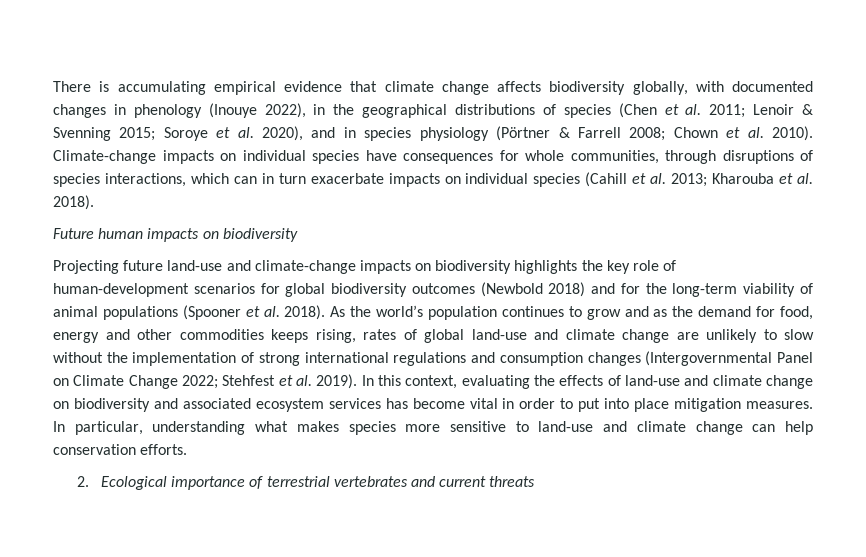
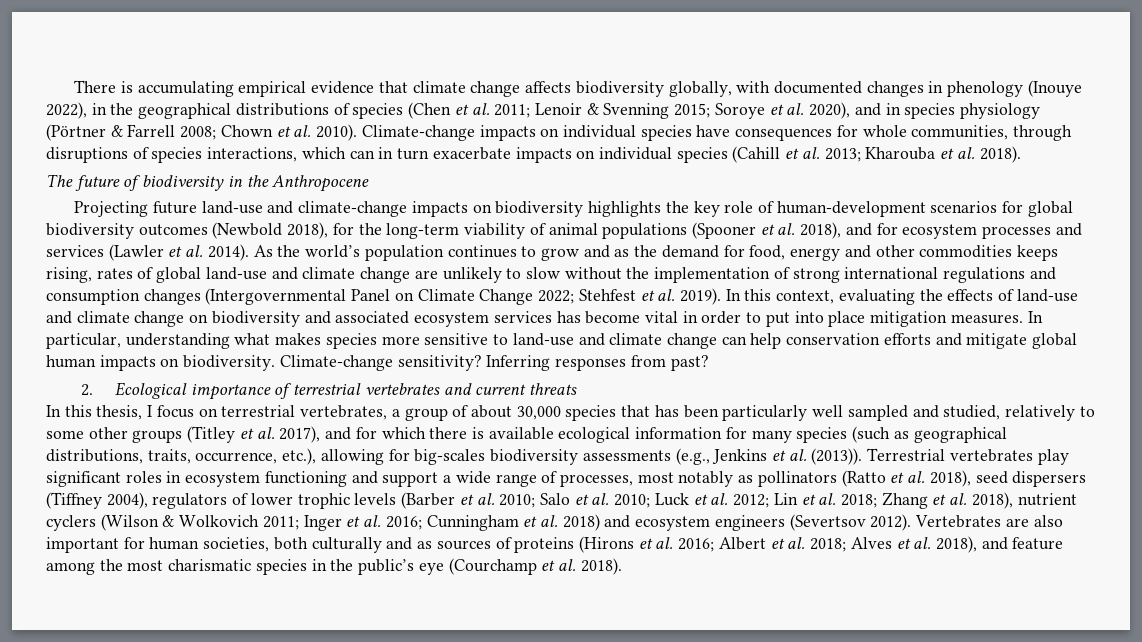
- Future human impacts on biodiversity
+ The future of biodiversity in the Anthropocene
- Projecting future land-use and climate-change impacts on biodiversity highlights the key role of human-development scenarios for global biodiversity outcomes (Newbold 2018) and for the long-term viability of animal populations (Spooner et al. 2018).
+ Projecting future land-use and climate-change impacts on biodiversity highlights the key role of human-development scenarios for global biodiversity outcomes (Newbold 2018), for the long-term viability of animal populations (Spooner et al. 2018), and for ecosystem processes and services (Lawler et al. 2014).
- In particular, understanding what makes species more sensitive to land-use and climate change can help conservation efforts.
+ In particular, understanding what makes species more sensitive to land-use and climate change can help conservation efforts and mitigate global human impacts on biodiversity. Climate-change sensitivity? Inferring responses from past?
+ In this thesis, I focus on terrestrial vertebrates, a group of about 30,000 species that has been particularly well sampled and studied, relatively to some other groups (Titley et al. 2017), and for which there is available ecological information for many species (such as geographical distributions, traits, occurrence, etc.), allowing for big-scales biodiversity assessments (e.g., Jenkins et al. (2013)). Terrestrial vertebrates play significant roles in ecosystem functioning and support a wide range of processes, most notably as pollinators (Ratto et al. 2018), seed dispersers (Tiffney 2004), regulators of lower trophic levels (Barber et al. 2010; Salo et al. 2010; Luck et al. 2012; Lin et al. 2018; Zhang et al. 2018), nutrient cyclers (Wilson & Wolkovich 2011; Inger et al. 2016; Cunningham et al. 2018) and ecosystem engineers (Severtsov 2012). Vertebrates are also important for human societies, both culturally and as sources of proteins (Hirons et al. 2016; Albert et al. 2018; Alves et al. 2018), and feature among the most charismatic species in the public’s eye (Courchamp et al. 2018).

